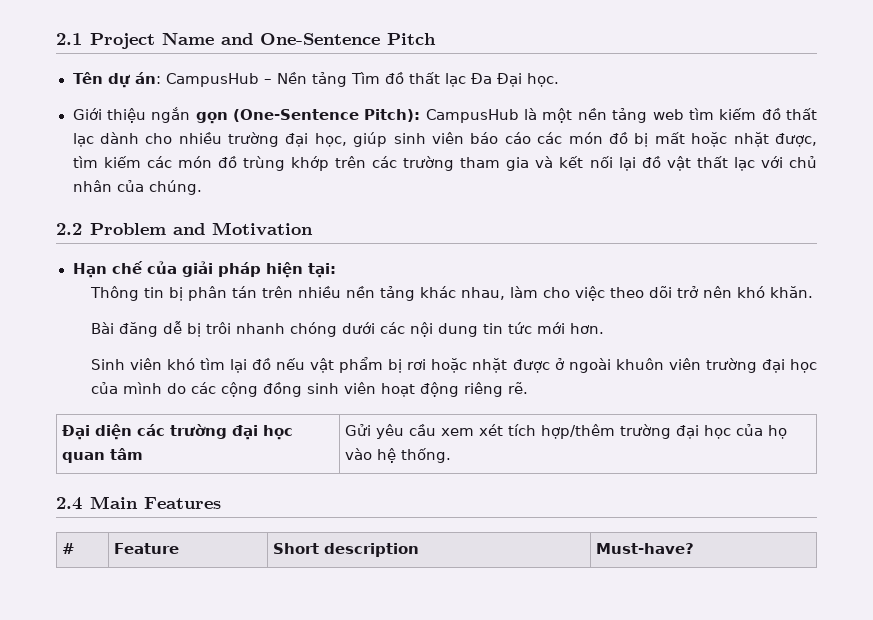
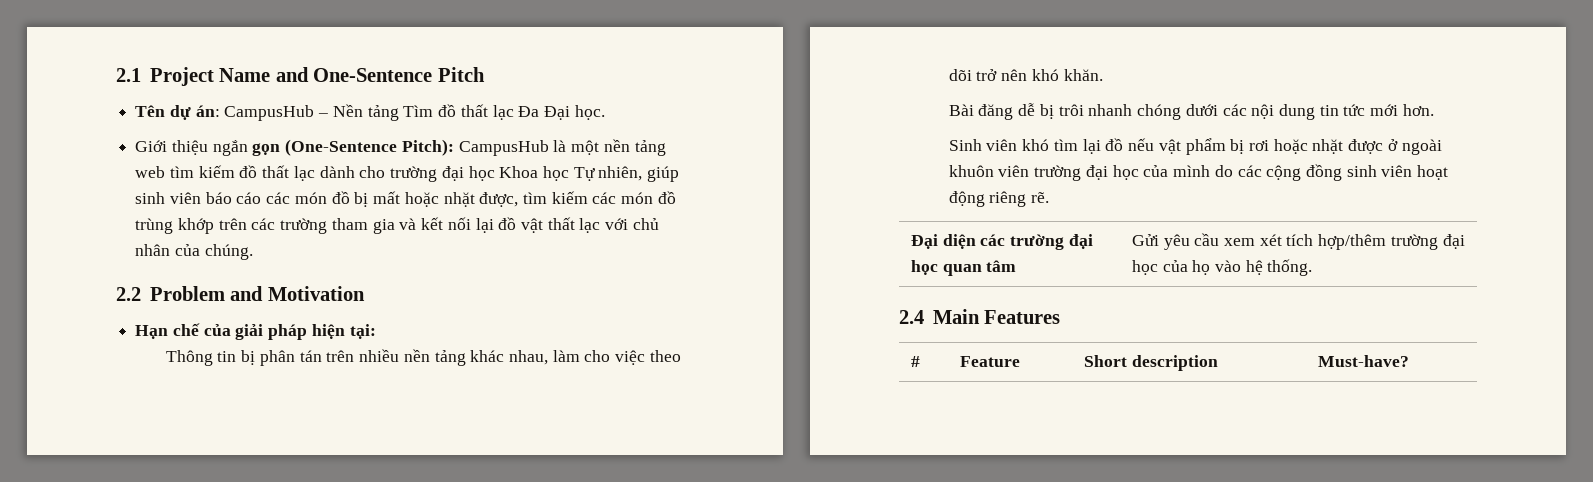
- Giới thiệu ngắn gọn (One-Sentence Pitch): CampusHub là một nền tảng web tìm kiếm đồ thất lạc dành cho nhiều trường đại học, giúp sinh viên báo cáo các món đồ bị mất hoặc nhặt được, tìm kiếm các món đồ trùng khớp trên các trường tham gia và kết nối lại đồ vật thất lạc với chủ nhân của chúng.
+ Giới thiệu ngắn gọn (One-Sentence Pitch): CampusHub là một nền tảng web tìm kiếm đồ thất lạc dành cho trường đại học Khoa học Tự nhiên, giúp sinh viên báo cáo các món đồ bị mất hoặc nhặt được, tìm kiếm các món đồ trùng khớp trên các trường tham gia và kết nối lại đồ vật thất lạc với chủ nhân của chúng.

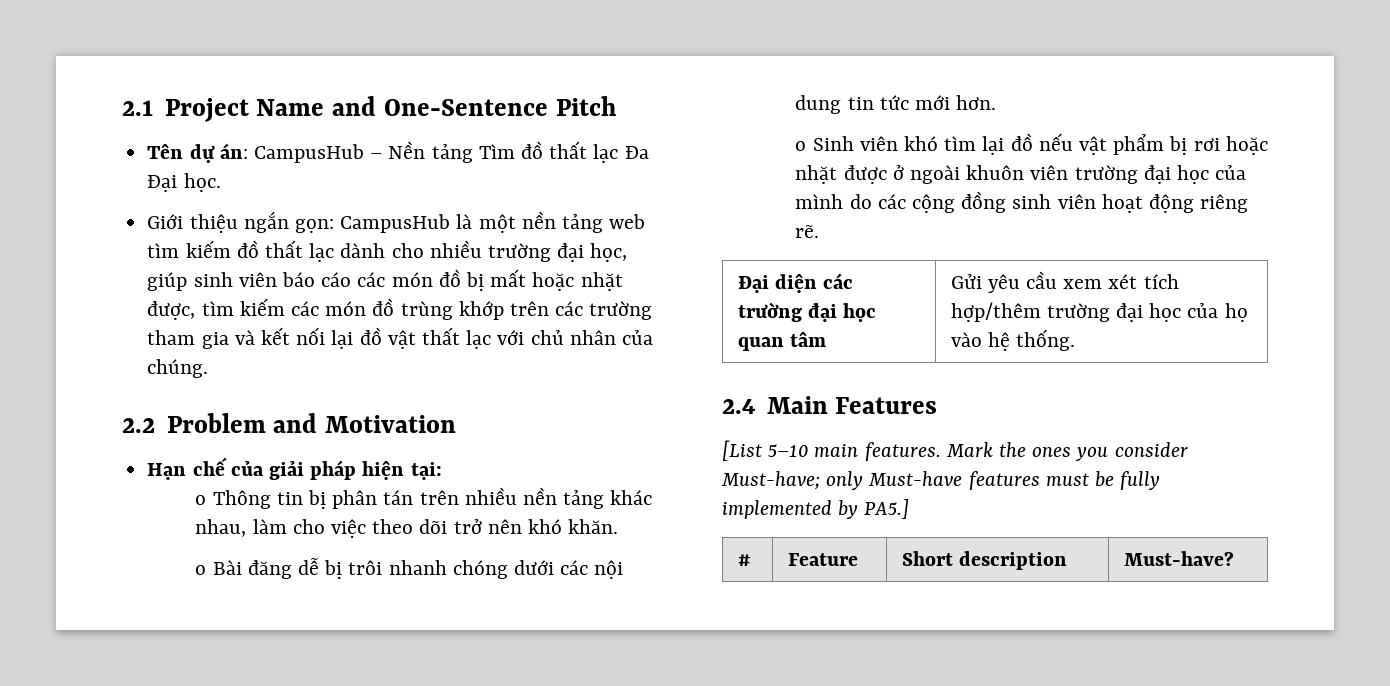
- Giới thiệu ngắn gọn (One-Sentence Pitch): CampusHub là một nền tảng web tìm kiếm đồ thất lạc dành cho trường đại học Khoa học Tự nhiên, giúp sinh viên báo cáo các món đồ bị mất hoặc nhặt được, tìm kiếm các món đồ trùng khớp trên các trường tham gia và kết nối lại đồ vật thất lạc với chủ nhân của chúng.
+ Giới thiệu ngắn gọn: CampusHub là một nền tảng web tìm kiếm đồ thất lạc dành cho nhiều trường đại học, giúp sinh viên báo cáo các món đồ bị mất hoặc nhặt được, tìm kiếm các món đồ trùng khớp trên các trường tham gia và kết nối lại đồ vật thất lạc với chủ nhân của chúng.
- Thông tin bị phân tán trên nhiều nền tảng khác nhau, làm cho việc theo dõi trở nên khó khăn.
+ o Thông tin bị phân tán trên nhiều nền tảng khác nhau, làm cho việc theo dõi trở nên khó khăn.
- Bài đăng dễ bị trôi nhanh chóng dưới các nội dung tin tức mới hơn.
+ o Bài đăng dễ bị trôi nhanh chóng dưới các nội dung tin tức mới hơn.
- Sinh viên khó tìm lại đồ nếu vật phẩm bị rơi hoặc nhặt được ở ngoài khuôn viên trường đại học của mình do các cộng đồng sinh viên hoạt động riêng rẽ.
+ o Sinh viên khó tìm lại đồ nếu vật phẩm bị rơi hoặc nhặt được ở ngoài khuôn viên trường đại học của mình do các cộng đồng sinh viên hoạt động riêng rẽ.
+ [List 5–10 main features. Mark the ones you consider Must-have; only Must-have features must be fully implemented by PA5.]

